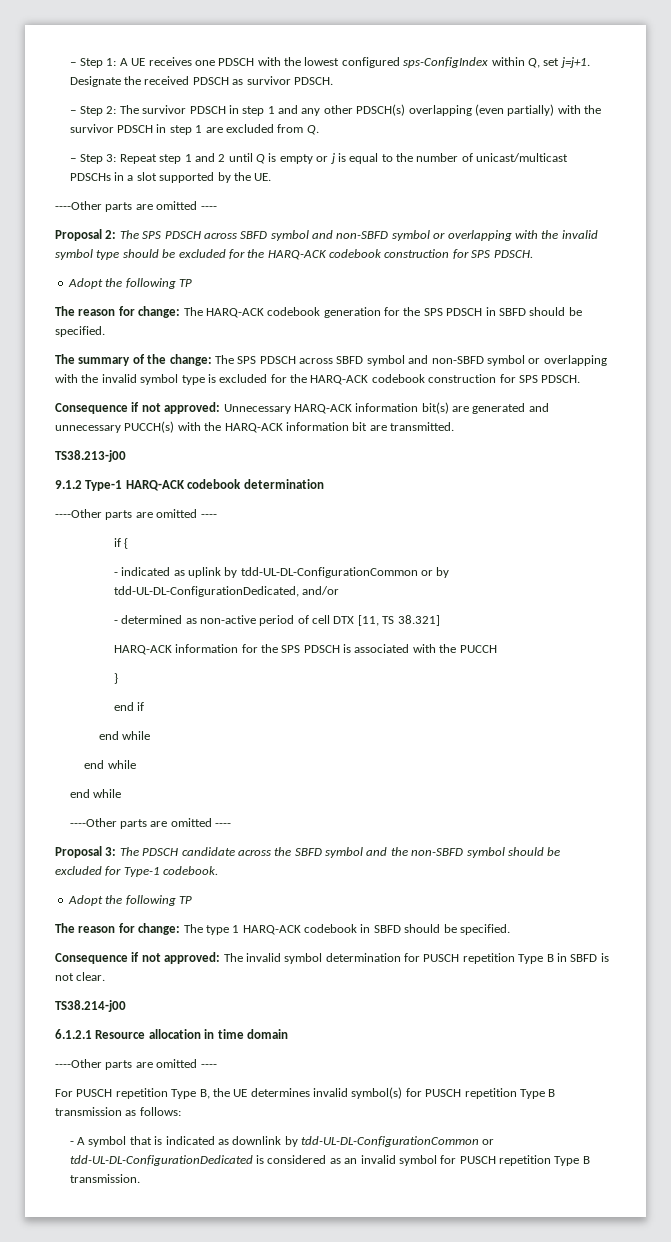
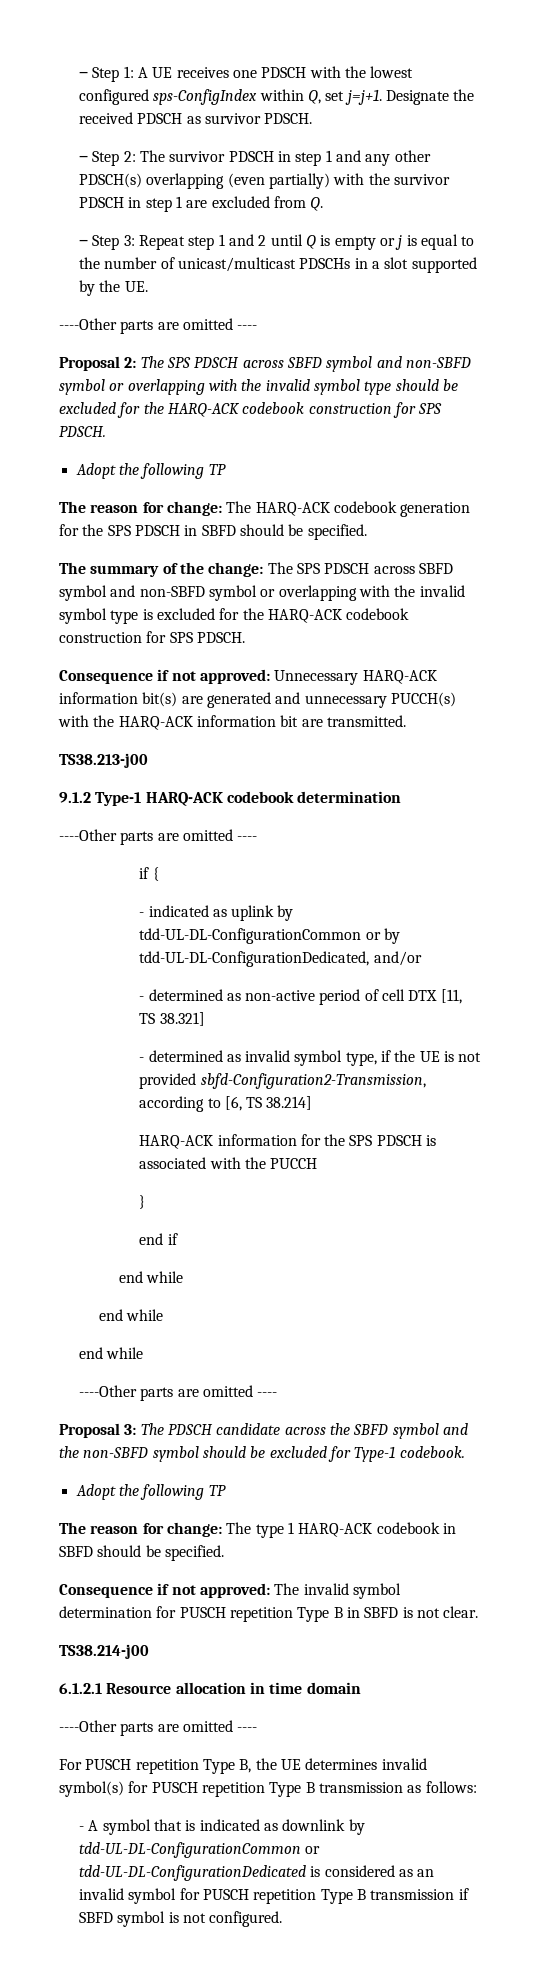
+ - determined as invalid symbol type, if the UE is not provided sbfd-Configuration2-Transmission, according to [6, TS 38.214]
- - A symbol that is indicated as downlink by tdd-UL-DL-ConfigurationCommon or tdd-UL-DL-ConfigurationDedicated is considered as an invalid symbol for PUSCH repetition Type B transmission.
+ - A symbol that is indicated as downlink by tdd-UL-DL-ConfigurationCommon or tdd-UL-DL-ConfigurationDedicated is considered as an invalid symbol for PUSCH repetition Type B transmission if SBFD symbol is not configured.

